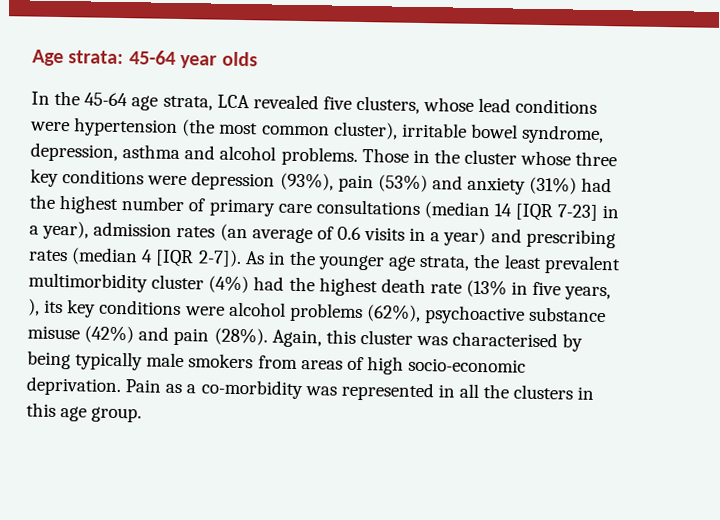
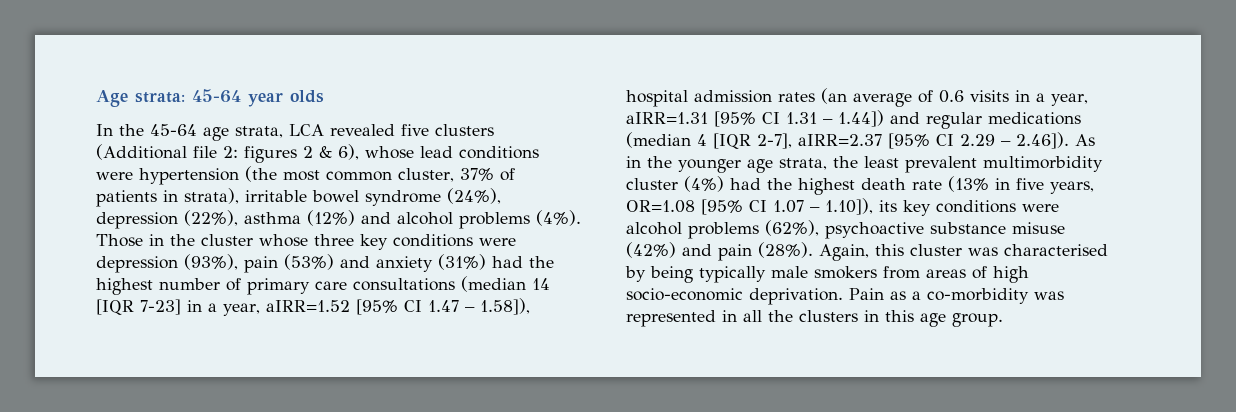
- In the 45-64 age strata, LCA revealed five clusters, whose lead conditions were hypertension (the most common cluster), irritable bowel syndrome, depression, asthma and alcohol problems.
+ In the 45-64 age strata, LCA revealed five clusters (Additional file 2: figures 2 & 6), whose lead conditions were hypertension (the most common cluster, 37% of patients in strata), irritable bowel syndrome (24%), depression (22%), asthma (12%) and alcohol problems (4%).
- Those in the cluster whose three key conditions were depression (93%), pain (53%) and anxiety (31%) had the highest number of primary care consultations (median 14 [IQR 7-23] in a year), admission rates (an average of 0.6 visits in a year) and prescribing rates (median 4 [IQR 2-7]). As in the younger age strata, the least prevalent multimorbidity cluster (4%) had the highest death rate (13% in five years, ), its key conditions were alcohol problems (62%), psychoactive substance misuse (42%) and pain (28%).
+ Those in the cluster whose three key conditions were depression (93%), pain (53%) and anxiety (31%) had the highest number of primary care consultations (median 14 [IQR 7-23] in a year, aIRR=1.52 [95% CI 1.47 – 1.58]), hospital admission rates (an average of 0.6 visits in a year, aIRR=1.31 [95% CI 1.31 – 1.44]) and regular medications (median 4 [IQR 2-7], aIRR=2.37 [95% CI 2.29 – 2.46]). As in the younger age strata, the least prevalent multimorbidity cluster (4%) had the highest death rate (13% in five years, OR=1.08 [95% CI 1.07 – 1.10]), its key conditions were alcohol problems (62%), psychoactive substance misuse (42%) and pain (28%).

